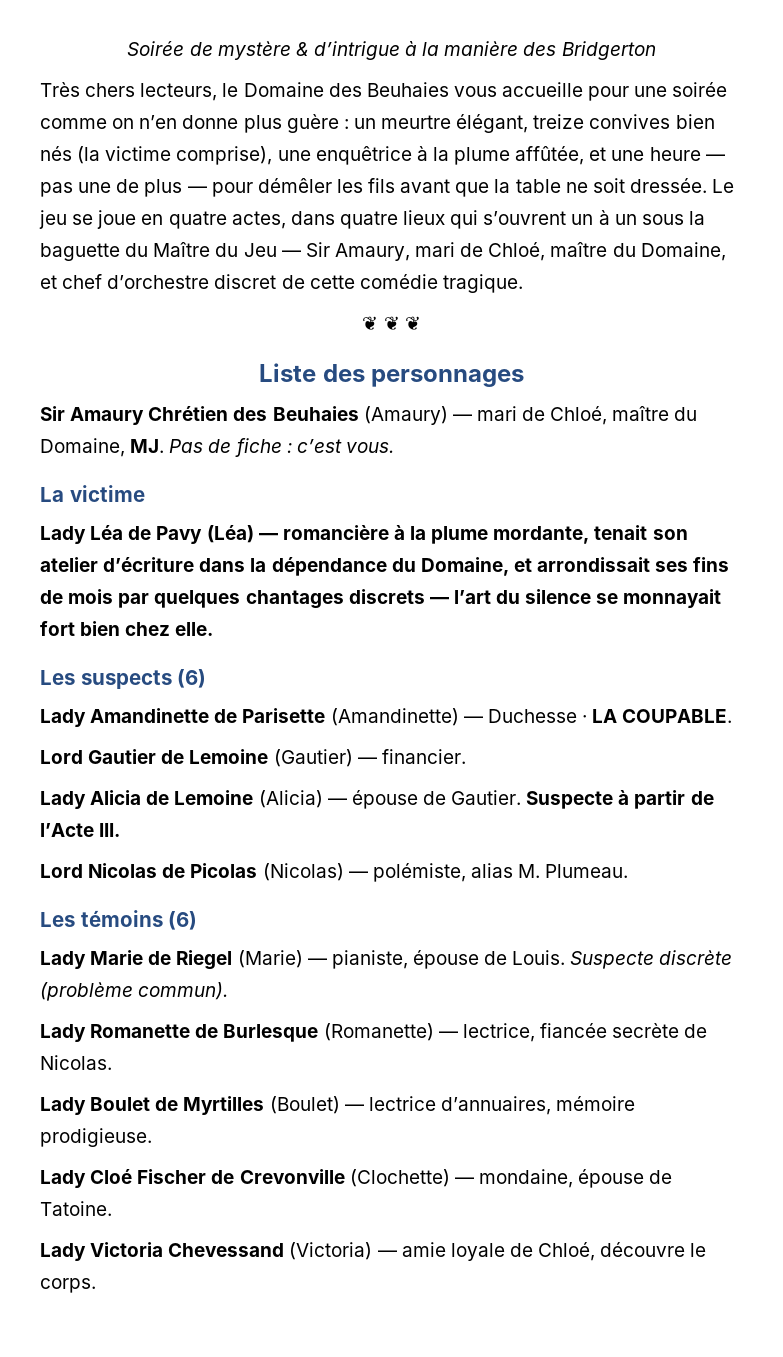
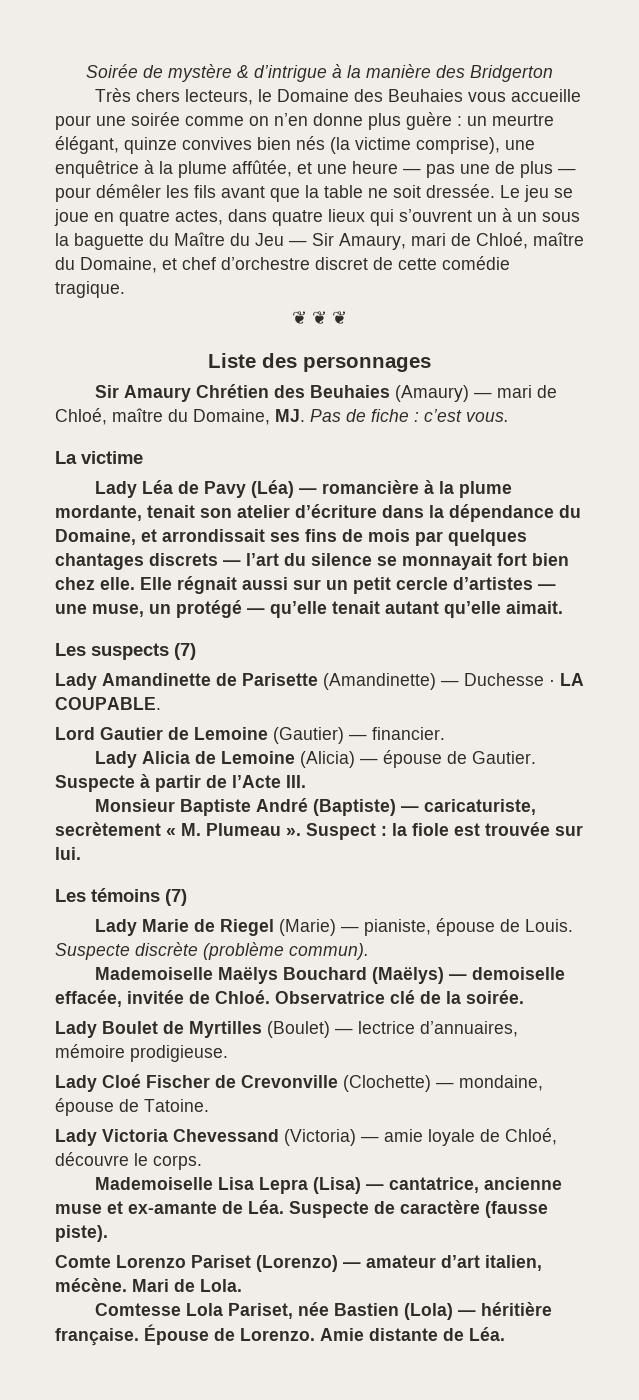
- Très chers lecteurs, le Domaine des Beuhaies vous accueille pour une soirée comme on n’en donne plus guère : un meurtre élégant, treize convives bien nés (la victime comprise), une enquêtrice à la plume affûtée, et une heure — pas une de plus — pour démêler les fils avant que la table ne soit dressée.
+ Très chers lecteurs, le Domaine des Beuhaies vous accueille pour une soirée comme on n’en donne plus guère : un meurtre élégant, quinze convives bien nés (la victime comprise), une enquêtrice à la plume affûtée, et une heure — pas une de plus — pour démêler les fils avant que la table ne soit dressée.
+ Elle régnait aussi sur un petit cercle d’artistes — une muse, un protégé — qu’elle tenait autant qu’elle aimait.
- Les suspects (6)
+ Les suspects (7)
- Lord Nicolas de Picolas (Nicolas) — polémiste, alias M. Plumeau.
+ Monsieur Baptiste André (Baptiste) — caricaturiste, secrètement « M. Plumeau ». Suspect : la fiole est trouvée sur lui.
- Les témoins (6)
+ Les témoins (7)
- Lady Romanette de Burlesque (Romanette) — lectrice, fiancée secrète de Nicolas.
+ Mademoiselle Maëlys Bouchard (Maëlys) — demoiselle effacée, invitée de Chloé. Observatrice clé de la soirée.
+ Mademoiselle Lisa Lepra (Lisa) — cantatrice, ancienne muse et ex-amante de Léa. Suspecte de caractère (fausse piste).
+ Comte Lorenzo Pariset (Lorenzo) — amateur d’art italien, mécène. Mari de Lola.
+ Comtesse Lola Pariset, née Bastien (Lola) — héritière française. Épouse de Lorenzo. Amie distante de Léa.

